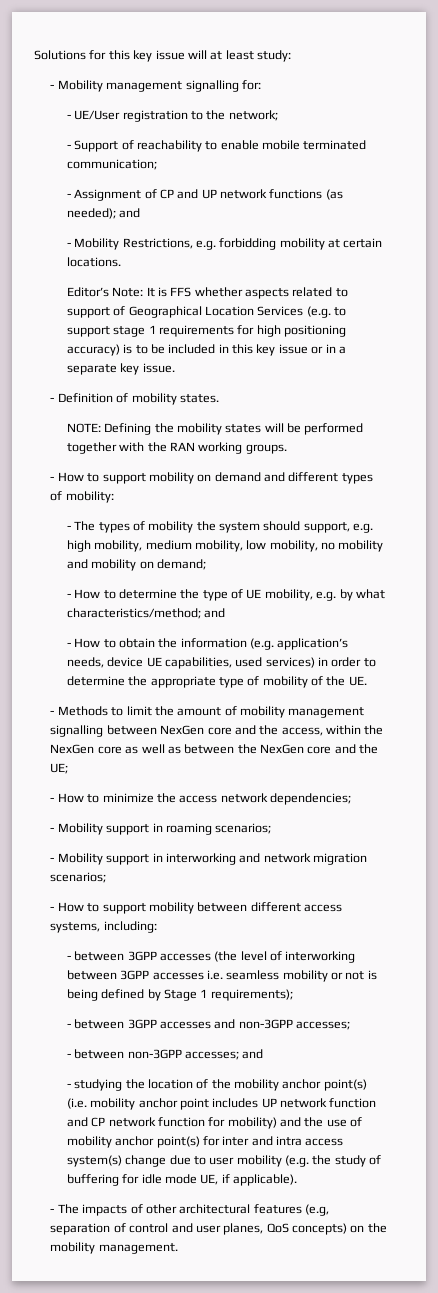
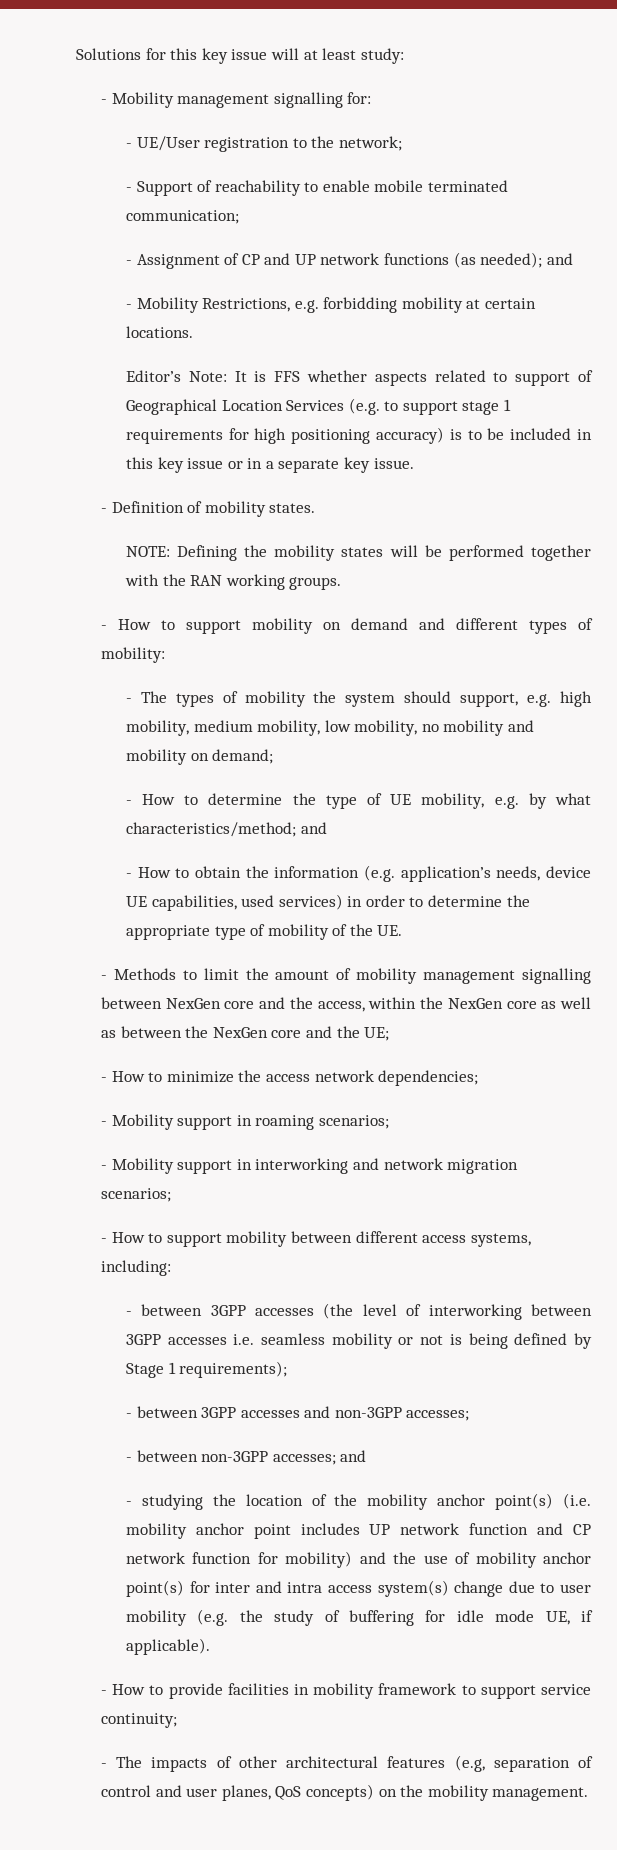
+ - How to provide facilities in mobility framework to support service continuity;

